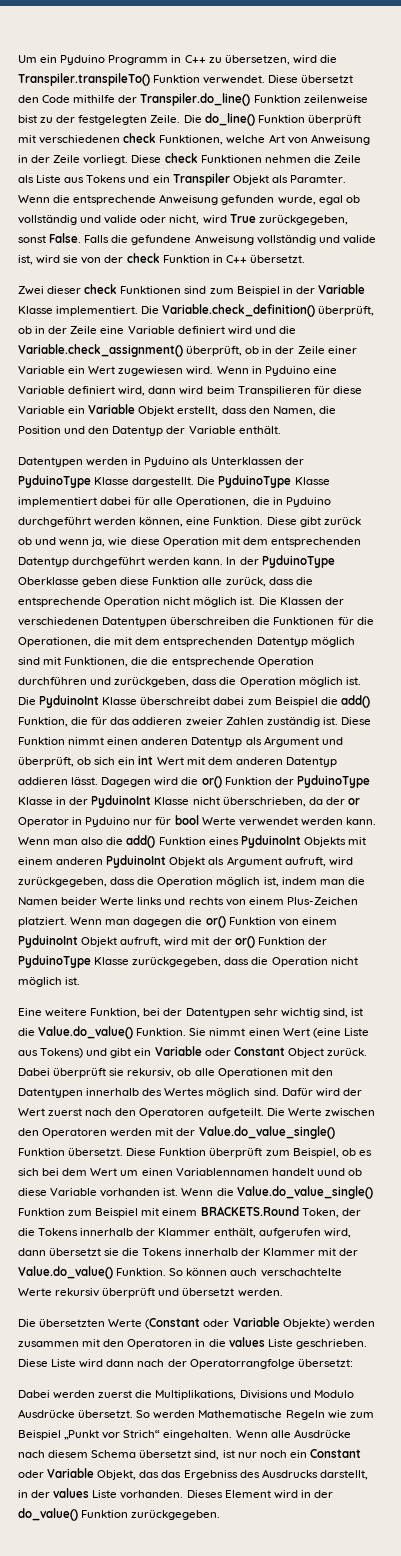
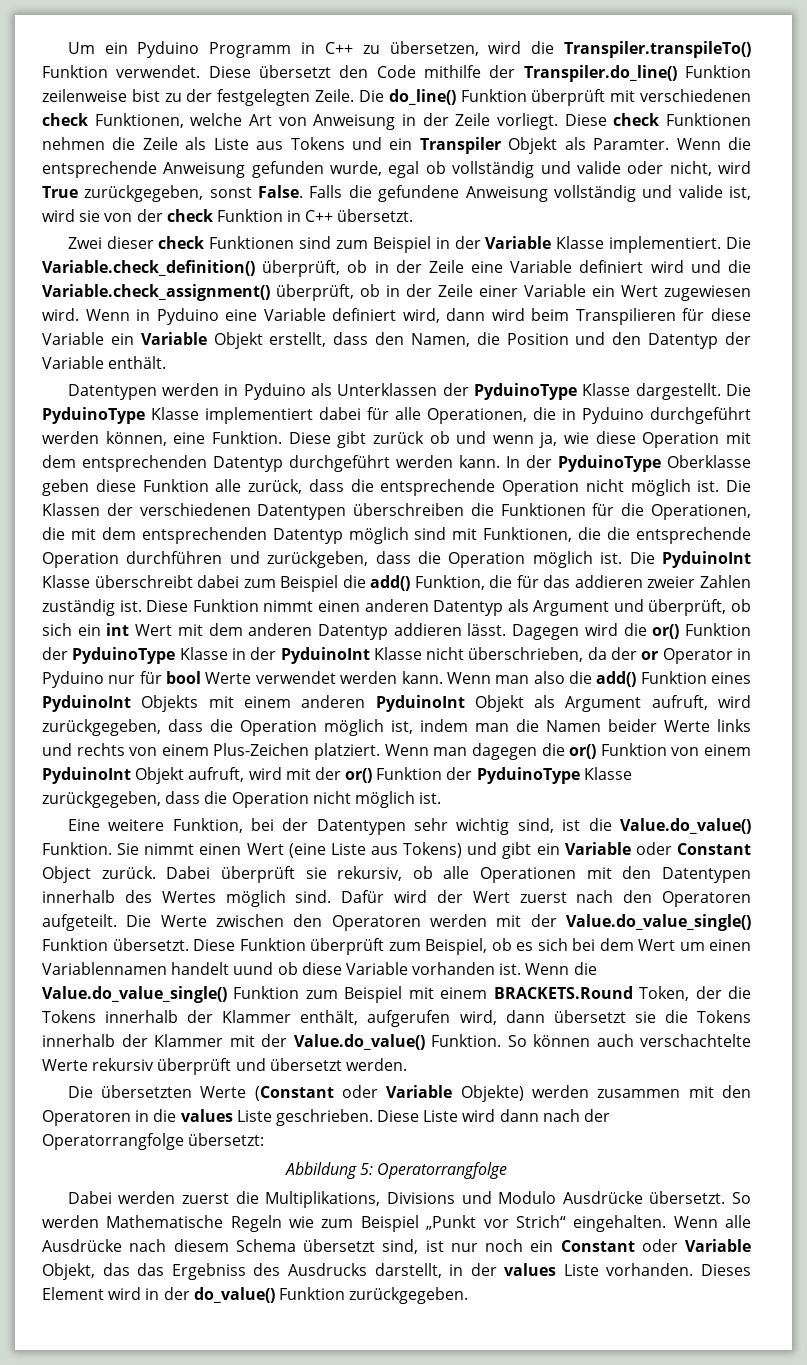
+ Abbildung 5: Operatorrangfolge

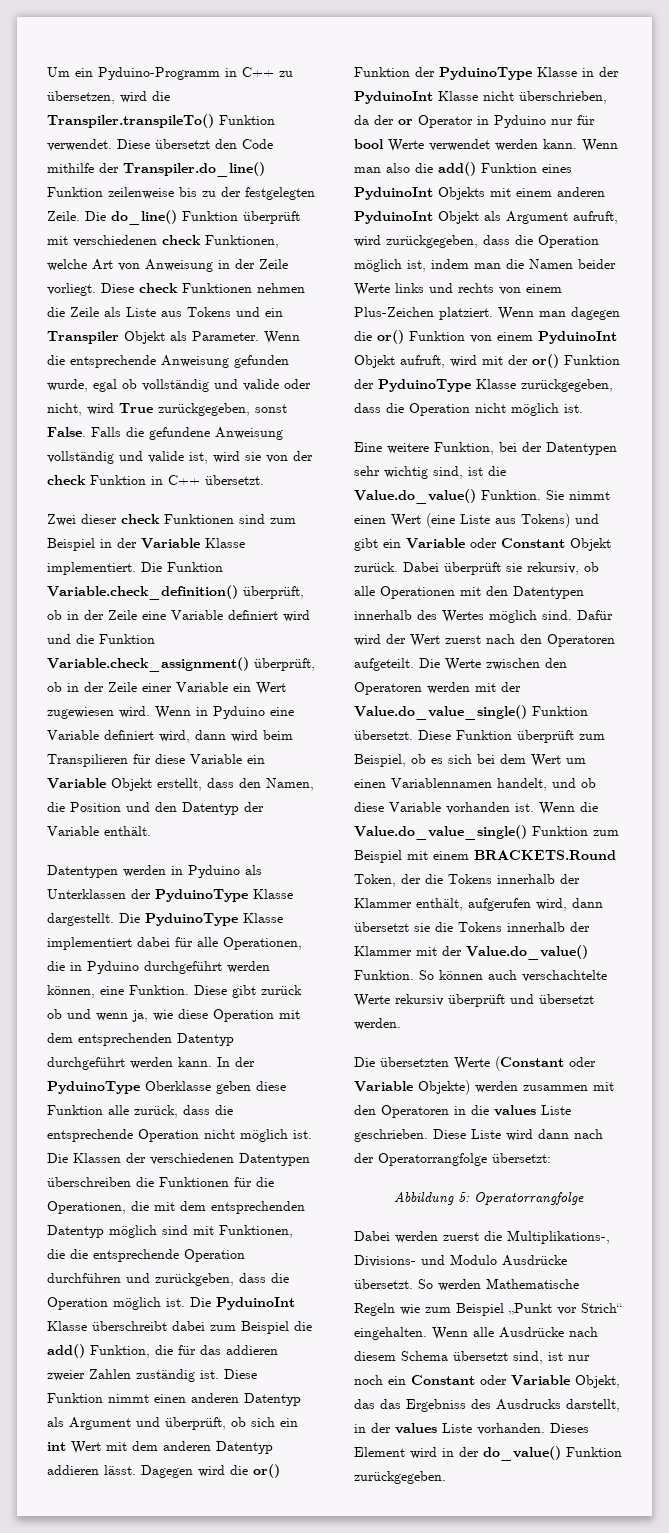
- Um ein Pyduino Programm in C++ zu übersetzen, wird die Transpiler.transpileTo() Funktion verwendet.
+ Um ein Pyduino-Programm in C++ zu übersetzen, wird die Transpiler.transpileTo() Funktion verwendet.
- Diese übersetzt den Code mithilfe der Transpiler.do_line() Funktion zeilenweise bist zu der festgelegten Zeile.
+ Diese übersetzt den Code mithilfe der Transpiler.do_line() Funktion zeilenweise bis zu der festgelegten Zeile.
- Diese check Funktionen nehmen die Zeile als Liste aus Tokens und ein Transpiler Objekt als Paramter.
+ Diese check Funktionen nehmen die Zeile als Liste aus Tokens und ein Transpiler Objekt als Parameter.
- Die Variable.check_definition() überprüft, ob in der Zeile eine Variable definiert wird und die Variable.check_assignment() überprüft, ob in der Zeile einer Variable ein Wert zugewiesen wird.
+ Die Funktion Variable.check_definition() überprüft, ob in der Zeile eine Variable definiert wird und die Funktion Variable.check_assignment() überprüft, ob in der Zeile einer Variable ein Wert zugewiesen wird.
- Sie nimmt einen Wert (eine Liste aus Tokens) und gibt ein Variable oder Constant Object zurück.
+ Sie nimmt einen Wert (eine Liste aus Tokens) und gibt ein Variable oder Constant Objekt zurück.
- Diese Funktion überprüft zum Beispiel, ob es sich bei dem Wert um einen Variablennamen handelt uund ob diese Variable vorhanden ist.
+ Diese Funktion überprüft zum Beispiel, ob es sich bei dem Wert um einen Variablennamen handelt, und ob diese Variable vorhanden ist.
- Dabei werden zuerst die Multiplikations, Divisions und Modulo Ausdrücke übersetzt.
+ Dabei werden zuerst die Multiplikations-, Divisions- und Modulo Ausdrücke übersetzt.

